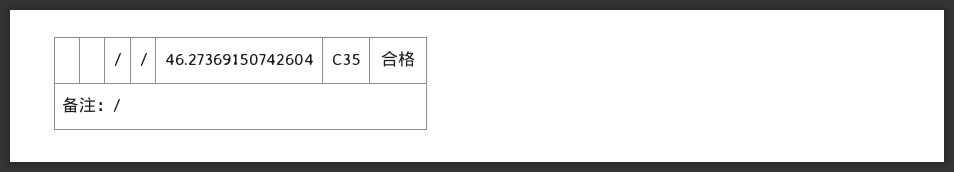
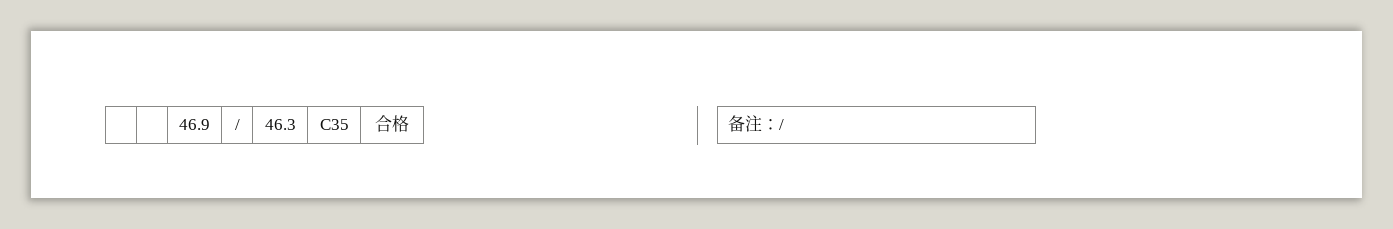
- | | / | / | 46.27369150742604 | C35 | 合格
+ | | 46.9 | / | 46.3 | C35 | 合格

